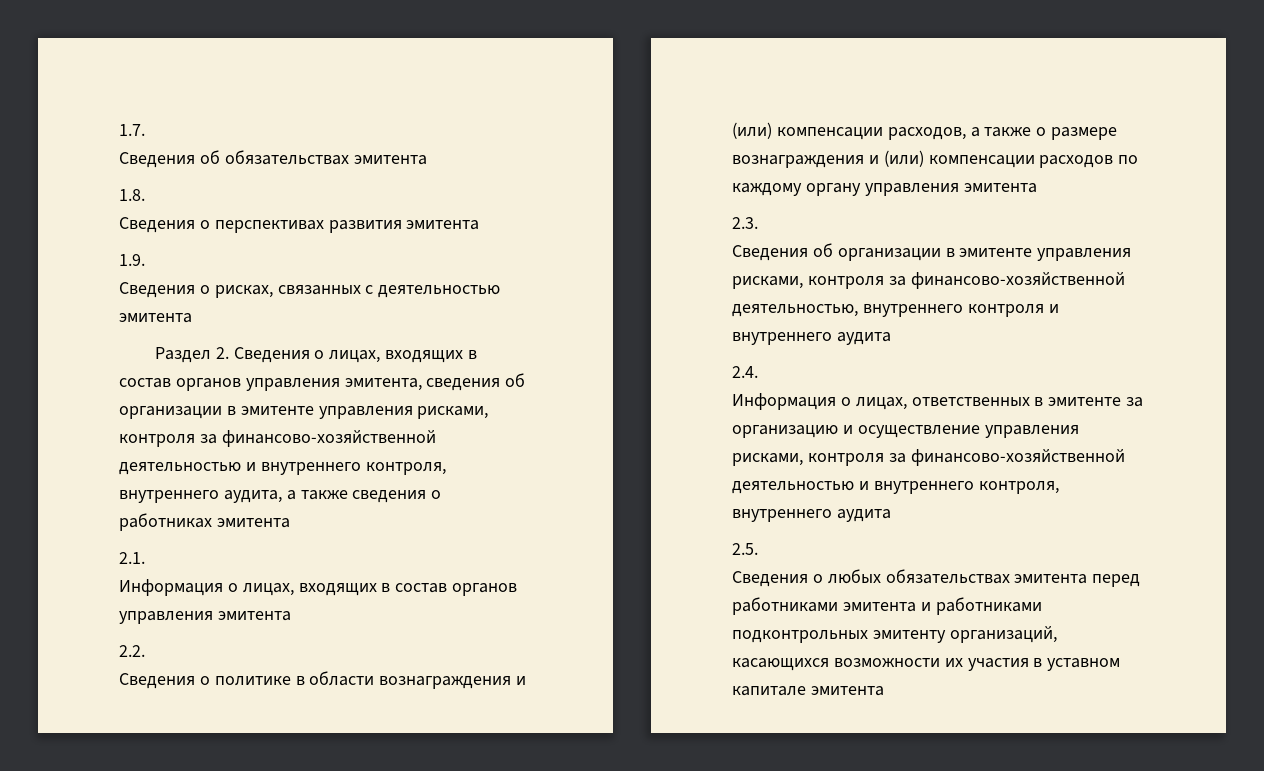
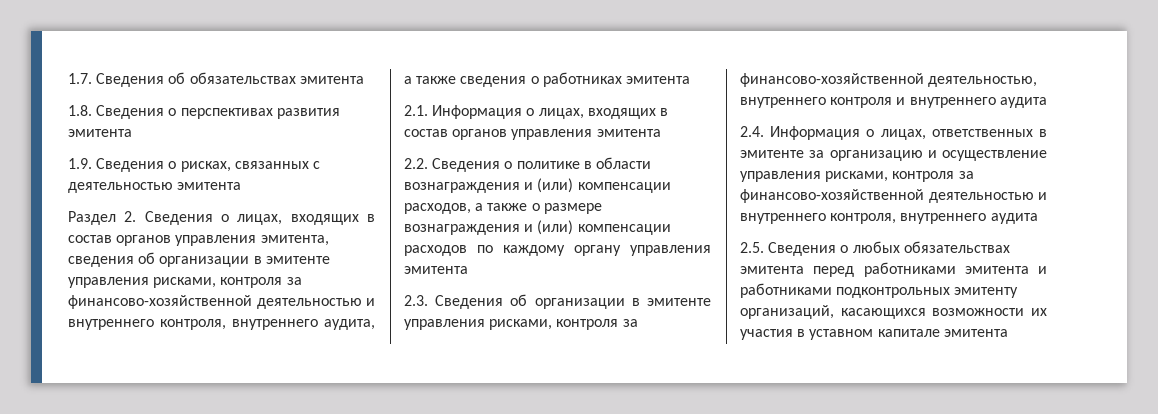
- 1.7.
- Сведения об обязательствах эмитента
+ 1.7. Сведения об обязательствах эмитента
- 1.8.
- Сведения о перспективах развития эмитента
+ 1.8. Сведения о перспективах развития эмитента
- 1.9.
- Сведения о рисках, связанных с деятельностью эмитента
+ 1.9. Сведения о рисках, связанных с деятельностью эмитента
- 2.1.
- Информация о лицах, входящих в состав органов управления эмитента
+ 2.1. Информация о лицах, входящих в состав органов управления эмитента
- 2.2.
- Сведения о политике в области вознаграждения и (или) компенсации расходов, а также о размере вознаграждения и (или) компенсации расходов по каждому органу управления эмитента
+ 2.2. Сведения о политике в области вознаграждения и (или) компенсации расходов, а также о размере вознаграждения и (или) компенсации расходов по каждому органу управления эмитента
- 2.3.
- Сведения об организации в эмитенте управления рисками, контроля за финансово-хозяйственной деятельностью, внутреннего контроля и внутреннего аудита
+ 2.3. Сведения об организации в эмитенте управления рисками, контроля за финансово-хозяйственной деятельностью, внутреннего контроля и внутреннего аудита
- 2.4.
- Информация о лицах, ответственных в эмитенте за организацию и осуществление управления рисками, контроля за финансово-хозяйственной деятельностью и внутреннего контроля, внутреннего аудита
+ 2.4. Информация о лицах, ответственных в эмитенте за организацию и осуществление управления рисками, контроля за финансово-хозяйственной деятельностью и внутреннего контроля, внутреннего аудита
- 2.5.
- Сведения о любых обязательствах эмитента перед работниками эмитента и работниками подконтрольных эмитенту организаций, касающихся возможности их участия в уставном капитале эмитента
+ 2.5. Сведения о любых обязательствах эмитента перед работниками эмитента и работниками подконтрольных эмитенту организаций, касающихся возможности их участия в уставном капитале эмитента

